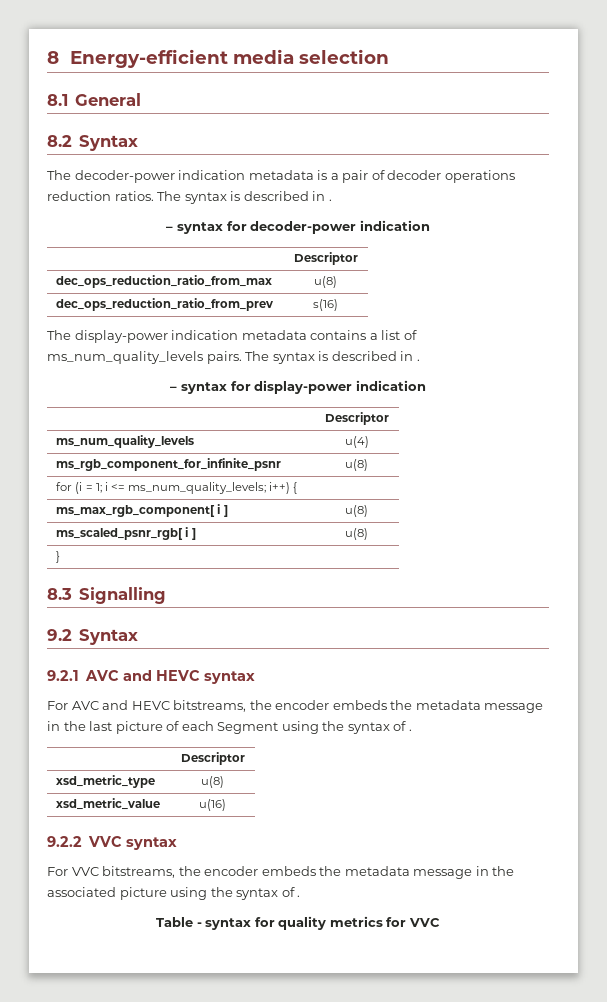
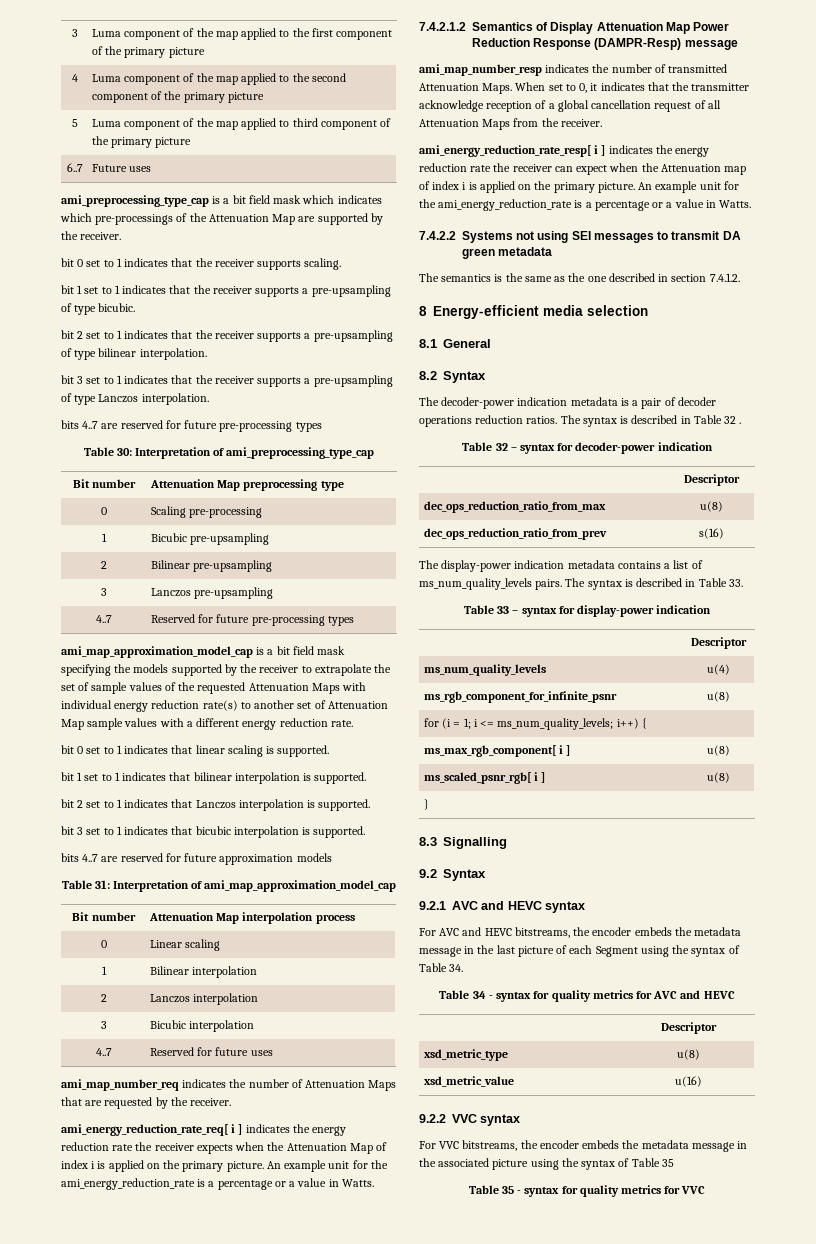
+ 3 | Luma component of the map applied to the first component of the primary picture
+ 4 | Luma component of the map applied to the second component of the primary picture
+ 5 | Luma component of the map applied to third component of the primary picture
+ 6..7 | Future uses
+ ami_preprocessing_type_cap is a bit field mask which indicates which pre-processings of the Attenuation Map are supported by the receiver.
+ bit 0 set to 1 indicates that the receiver supports scaling.
+ bit 1 set to 1 indicates that the receiver supports a pre-upsampling of type bicubic.
+ bit 2 set to 1 indicates that the receiver supports a pre-upsampling of type bilinear interpolation.
+ bit 3 set to 1 indicates that the receiver supports a pre-upsampling of type Lanczos interpolation.
+ bits 4..7 are reserved for future pre-processing types
+ Table 30: Interpretation of ami_preprocessing_type_cap
+ Bit number | Attenuation Map preprocessing type
+ 0 | Scaling pre-processing
+ 1 | Bicubic pre-upsampling
+ 2 | Bilinear pre-upsampling
+ 3 | Lanczos pre-upsampling
+ 4..7 | Reserved for future pre-processing types
+ ami_map_approximation_model_cap is a bit field mask specifying the models supported by the receiver to extrapolate the set of sample values of the requested Attenuation Maps with individual energy reduction rate(s) to another set of Attenuation Map sample values with a different energy reduction rate.
+ bit 0 set to 1 indicates that linear scaling is supported.
+ bit 1 set to 1 indicates that bilinear interpolation is supported.
+ bit 2 set to 1 indicates that Lanczos interpolation is supported.
+ bit 3 set to 1 indicates that bicubic interpolation is supported.
+ bits 4..7 are reserved for future approximation models
+ Table 31: Interpretation of ami_map_approximation_model_cap
+ Bit number | Attenuation Map interpolation process
+ 0 | Linear scaling
+ 1 | Bilinear interpolation
+ 2 | Lanczos interpolation
+ 3 | Bicubic interpolation
+ 4..7 | Reserved for future uses
+ ami_map_number_req indicates the number of Attenuation Maps that are requested by the receiver.
+ ami_energy_reduction_rate_req[ i ] indicates the energy reduction rate the receiver expects when the Attenuation Map of index i is applied on the primary picture. An example unit for the ami_energy_reduction_rate is a percentage or a value in Watts.
+ 7.4.2.1.2 Semantics of Display Attenuation Map Power Reduction Response (DAMPR-Resp) message
+ ami_map_number_resp indicates the number of transmitted Attenuation Maps. When set to 0, it indicates that the transmitter acknowledge reception of a global cancellation request of all Attenuation Maps from the receiver.
+ ami_energy_reduction_rate_resp[ i ] indicates the energy reduction rate the receiver can expect when the Attenuation map of index i is applied on the primary picture. An example unit for the ami_energy_reduction_rate is a percentage or a value in Watts.
+ 7.4.2.2 Systems not using SEI messages to transmit DA green metadata
+ The semantics is the same as the one described in section 7.4.1.2.
- The decoder-power indication metadata is a pair of decoder operations reduction ratios. The syntax is described in .
- – syntax for decoder-power indication
+ The decoder-power indication metadata is a pair of decoder operations reduction ratios. The syntax is described in Table 32 .
+ Table 32 – syntax for decoder-power indication
- The display-power indication metadata contains a list of ms_num_quality_levels pairs. The syntax is described in .
- – syntax for display-power indication
+ The display-power indication metadata contains a list of ms_num_quality_levels pairs. The syntax is described in Table 33.
+ Table 33 – syntax for display-power indication
- For AVC and HEVC bitstreams, the encoder embeds the metadata message in the last picture of each Segment using the syntax of .
+ For AVC and HEVC bitstreams, the encoder embeds the metadata message in the last picture of each Segment using the syntax of Table 34.
+ Table 34 - syntax for quality metrics for AVC and HEVC
- For VVC bitstreams, the encoder embeds the metadata message in the associated picture using the syntax of .
- Table - syntax for quality metrics for VVC
+ For VVC bitstreams, the encoder embeds the metadata message in the associated picture using the syntax of Table 35
+ Table 35 - syntax for quality metrics for VVC

